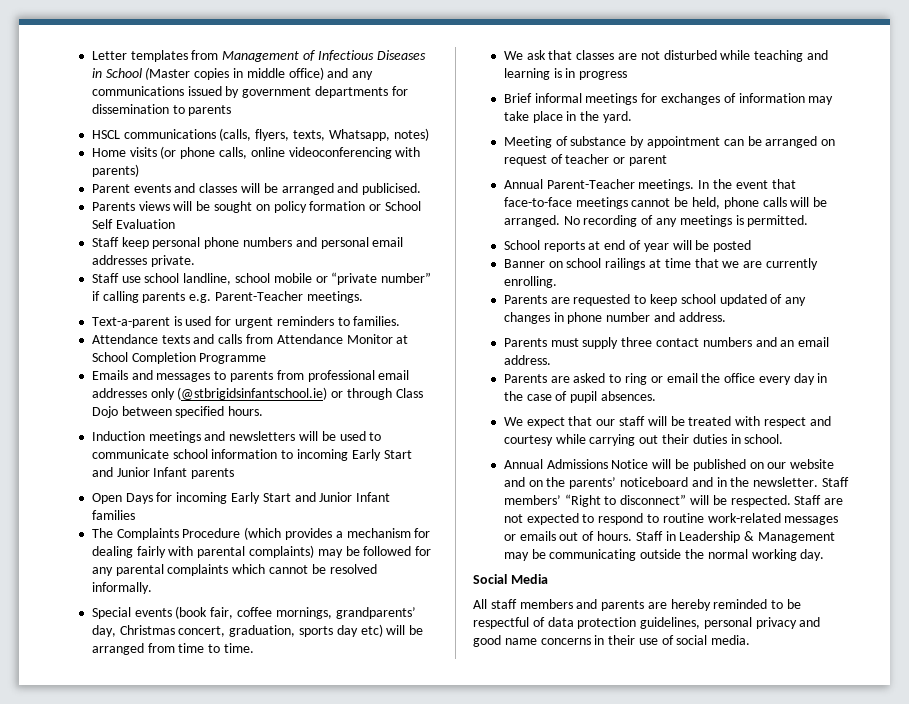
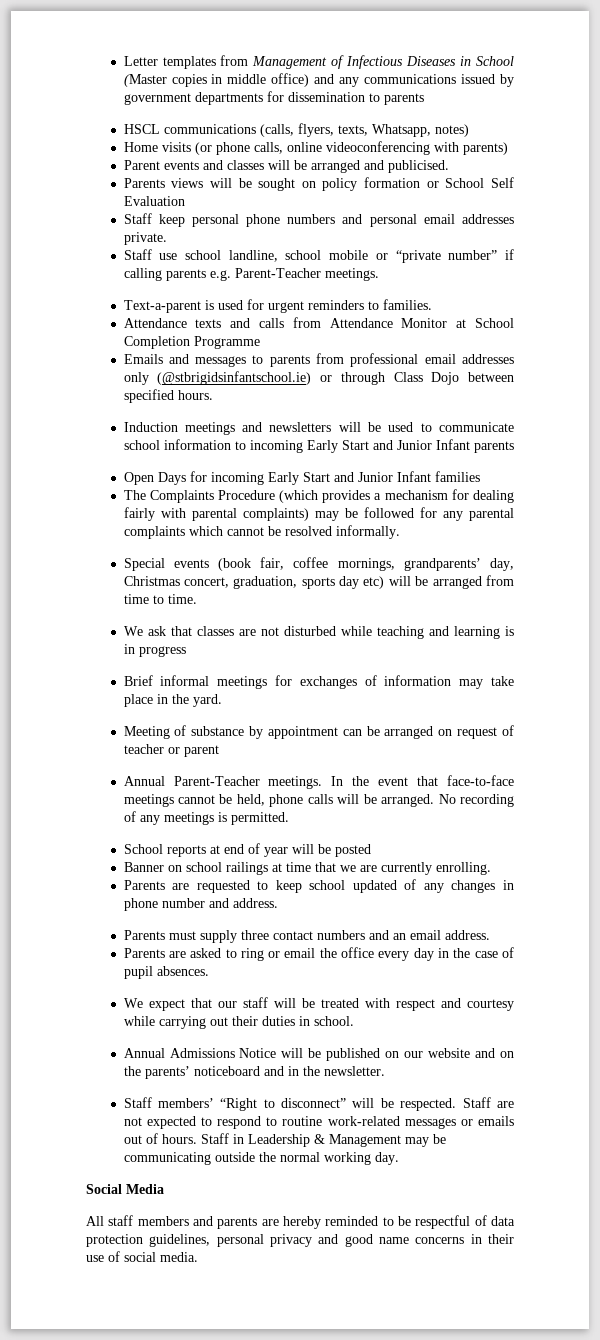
- Annual Admissions Notice will be published on our website and on the parents’ noticeboard and in the newsletter. Staff members’ “Right to disconnect” will be respected.
+ Annual Admissions Notice will be published on our website and on the parents’ noticeboard and in the newsletter.
+ Staff members’ “Right to disconnect” will be respected.

